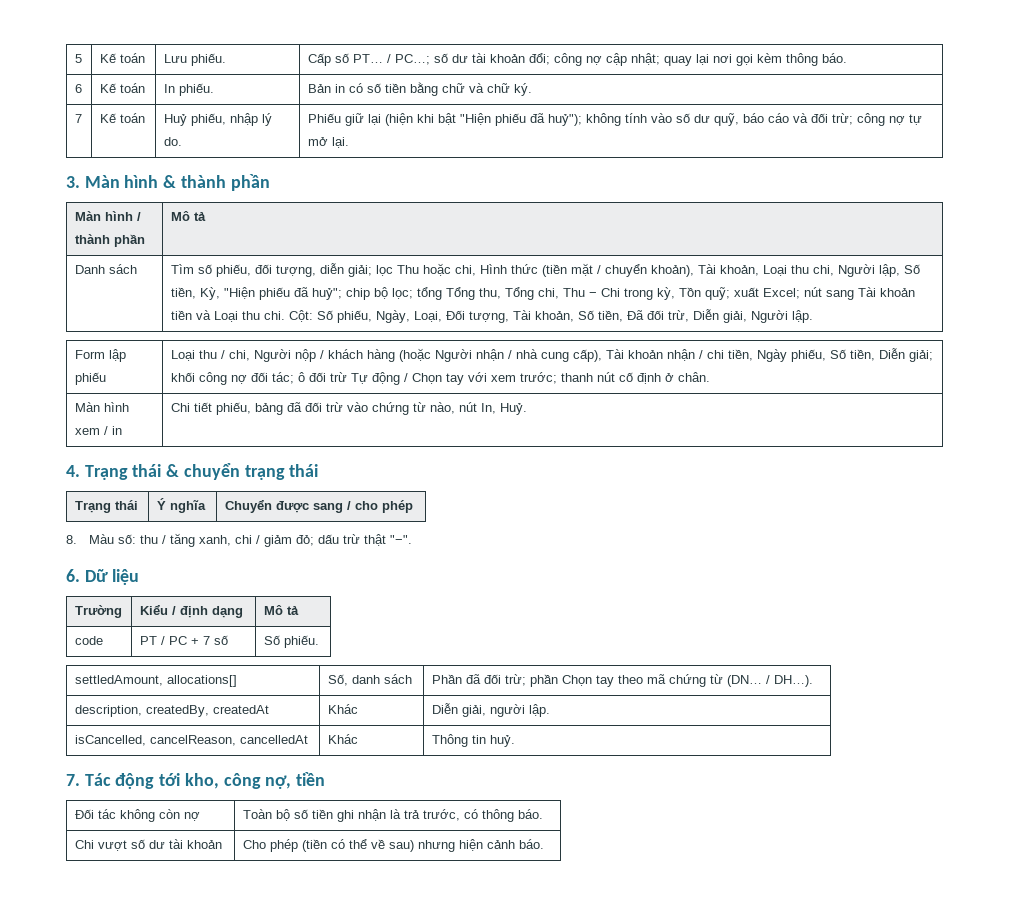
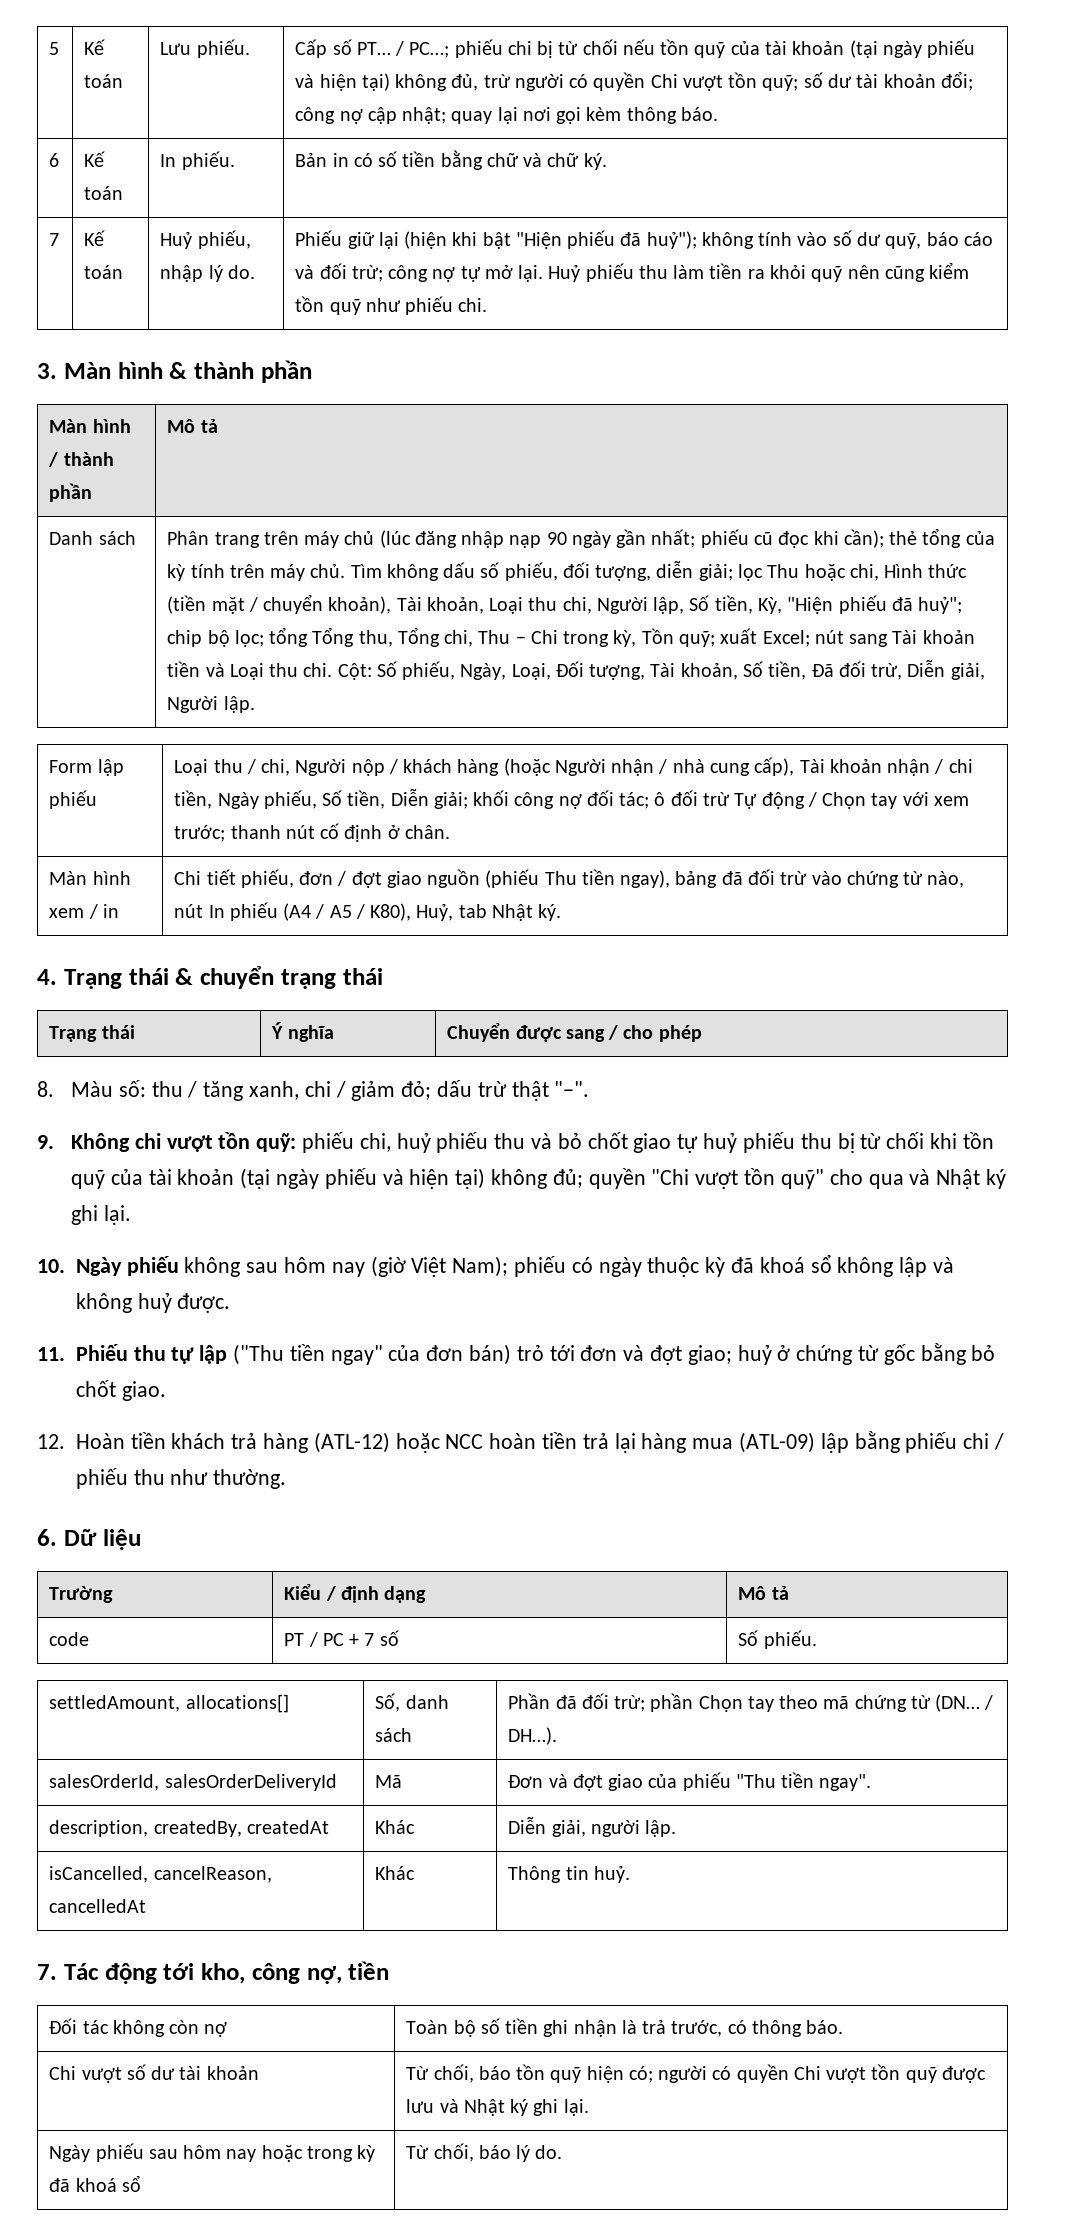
- / PC…; số dư tài khoản đổi; công nợ cập nhật; quay lại nơi gọi kèm thông báo.
+ / PC…; phiếu chi bị từ chối nếu tồn quỹ của tài khoản (tại ngày phiếu và hiện tại) không đủ, trừ người có quyền Chi vượt tồn quỹ; số dư tài khoản đổi; công nợ cập nhật; quay lại nơi gọi kèm thông báo.
+ Huỷ phiếu thu làm tiền ra khỏi quỹ nên cũng kiểm tồn quỹ như phiếu chi.
- Tìm số phiếu, đối tượng, diễn giải; lọc Thu hoặc chi, Hình thức (tiền mặt / chuyển khoản), Tài khoản, Loại thu chi, Người lập, Số tiền, Kỳ, "Hiện phiếu đã huỷ"; chip bộ lọc; tổng Tổng thu, Tổng chi, Thu − Chi trong kỳ, Tồn quỹ; xuất Excel; nút sang Tài khoản tiền và Loại thu chi.
+ Phân trang trên máy chủ (lúc đăng nhập nạp 90 ngày gần nhất; phiếu cũ đọc khi cần); thẻ tổng của kỳ tính trên máy chủ. Tìm không dấu số phiếu, đối tượng, diễn giải; lọc Thu hoặc chi, Hình thức (tiền mặt / chuyển khoản), Tài khoản, Loại thu chi, Người lập, Số tiền, Kỳ, "Hiện phiếu đã huỷ"; chip bộ lọc; tổng Tổng thu, Tổng chi, Thu − Chi trong kỳ, Tồn quỹ; xuất Excel; nút sang Tài khoản tiền và Loại thu chi.
- Màn hình xem / in | Chi tiết phiếu, bảng đã đối trừ vào chứng từ nào, nút In, Huỷ.
+ Màn hình xem / in | Chi tiết phiếu, đơn / đợt giao nguồn (phiếu Thu tiền ngay), bảng đã đối trừ vào chứng từ nào, nút In phiếu (A4 / A5 / K80), Huỷ, tab Nhật ký.
+ 9. Không chi vượt tồn quỹ: phiếu chi, huỷ phiếu thu và bỏ chốt giao tự huỷ phiếu thu bị từ chối khi tồn quỹ của tài khoản (tại ngày phiếu và hiện tại) không đủ; quyền "Chi vượt tồn quỹ" cho qua và Nhật ký ghi lại.
+ 10. Ngày phiếu không sau hôm nay (giờ Việt Nam); phiếu có ngày thuộc kỳ đã khoá sổ không lập và không huỷ được.
+ 11. Phiếu thu tự lập ("Thu tiền ngay" của đơn bán) trỏ tới đơn và đợt giao; huỷ ở chứng từ gốc bằng bỏ chốt giao.
+ 12. Hoàn tiền khách trả hàng (ATL-12) hoặc NCC hoàn tiền trả lại hàng mua (ATL-09) lập bằng phiếu chi / phiếu thu như thường.
+ salesOrderId, salesOrderDeliveryId | Mã | Đơn và đợt giao của phiếu "Thu tiền ngay".
- Chi vượt số dư tài khoản | Cho phép (tiền có thể về sau) nhưng hiện cảnh báo.
+ Chi vượt số dư tài khoản | Từ chối, báo tồn quỹ hiện có; người có quyền Chi vượt tồn quỹ được lưu và Nhật ký ghi lại.
+ Ngày phiếu sau hôm nay hoặc trong kỳ đã khoá sổ | Từ chối, báo lý do.

